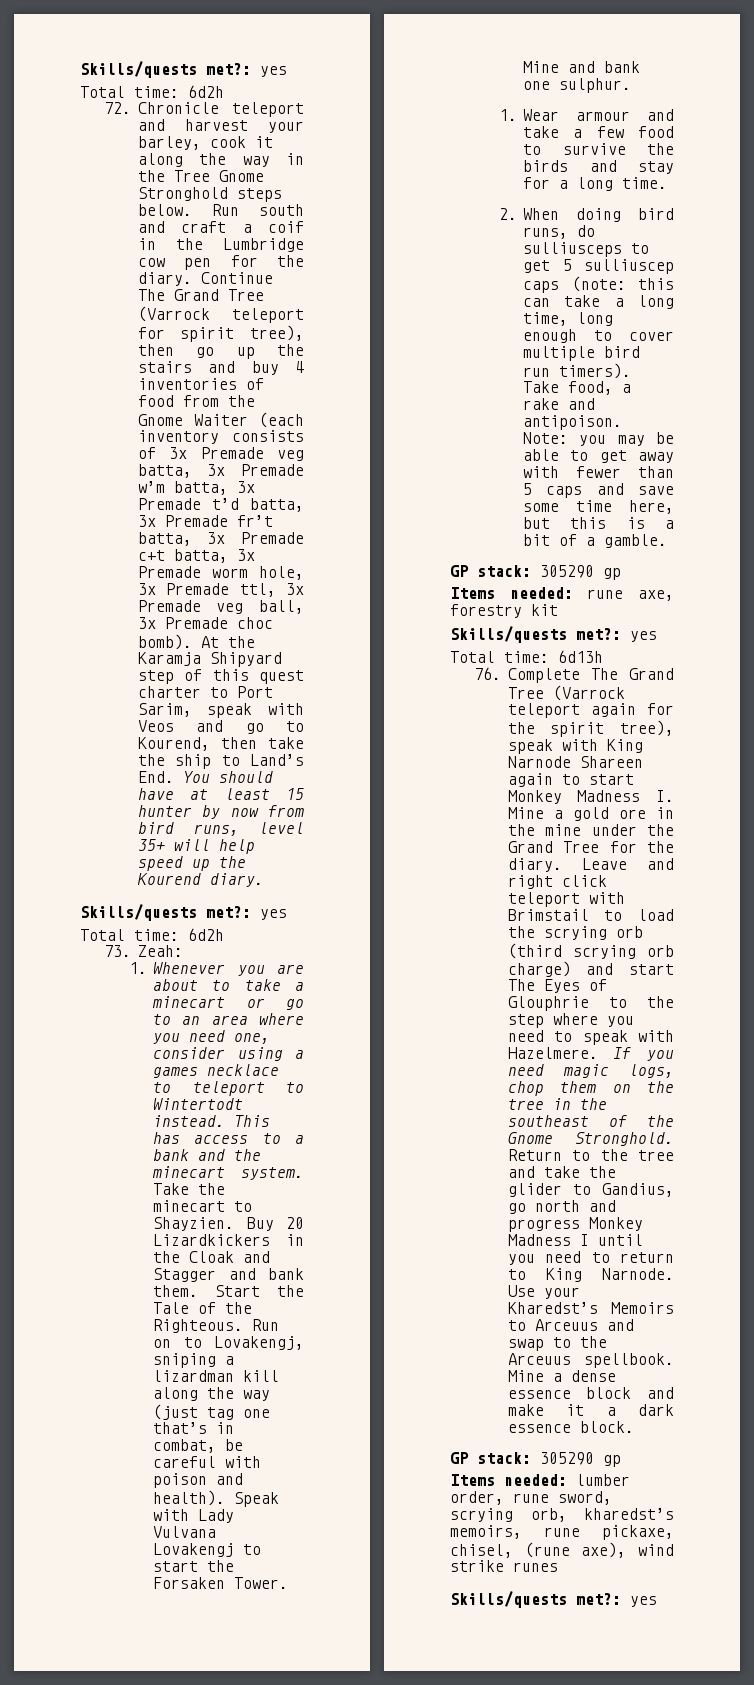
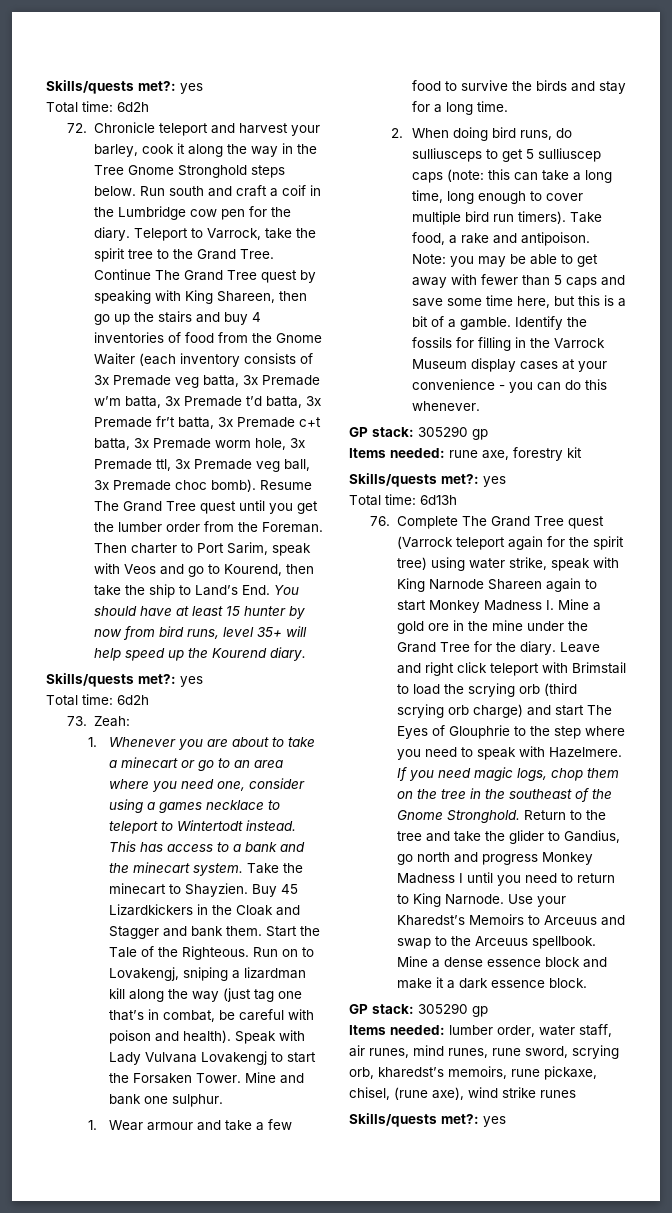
- Continue The Grand Tree (Varrock teleport for spirit tree), then go up the stairs and buy 4 inventories of food from the Gnome Waiter (each inventory consists of 3x Premade veg batta, 3x Premade w’m batta, 3x Premade t’d batta, 3x Premade fr’t batta, 3x Premade c+t batta, 3x Premade worm hole, 3x Premade ttl, 3x Premade veg ball, 3x Premade choc bomb).
+ Teleport to Varrock, take the spirit tree to the Grand Tree. Continue The Grand Tree quest by speaking with King Shareen, then go up the stairs and buy 4 inventories of food from the Gnome Waiter (each inventory consists of 3x Premade veg batta, 3x Premade w’m batta, 3x Premade t’d batta, 3x Premade fr’t batta, 3x Premade c+t batta, 3x Premade worm hole, 3x Premade ttl, 3x Premade veg ball, 3x Premade choc bomb).
- At the Karamja Shipyard step of this quest charter to Port Sarim, speak with Veos and go to Kourend, then take the ship to Land’s End. You should have at least 15 hunter by now from bird runs, level 35+ will help speed up the Kourend diary.
+ Resume The Grand Tree quest until you get the lumber order from the Foreman. Then charter to Port Sarim, speak with Veos and go to Kourend, then take the ship to Land’s End. You should have at least 15 hunter by now from bird runs, level 35+ will help speed up the Kourend diary.
- Buy 20 Lizardkickers in the Cloak and Stagger and bank them.
+ Buy 45 Lizardkickers in the Cloak and Stagger and bank them.
+ Identify the fossils for filling in the Varrock Museum display cases at your convenience - you can do this whenever.
- 76. Complete The Grand Tree (Varrock teleport again for the spirit tree), speak with King Narnode Shareen again to start Monkey Madness I. Mine a gold ore in the mine under the Grand Tree for the diary.
+ 76. Complete The Grand Tree quest (Varrock teleport again for the spirit tree) using water strike, speak with King Narnode Shareen again to start Monkey Madness I. Mine a gold ore in the mine under the Grand Tree for the diary.
- Items needed: lumber order, rune sword, scrying orb, kharedst’s memoirs, rune pickaxe, chisel, (rune axe), wind strike runes
+ Items needed: lumber order, water staff, air runes, mind runes, rune sword, scrying orb, kharedst’s memoirs, rune pickaxe, chisel, (rune axe), wind strike runes

